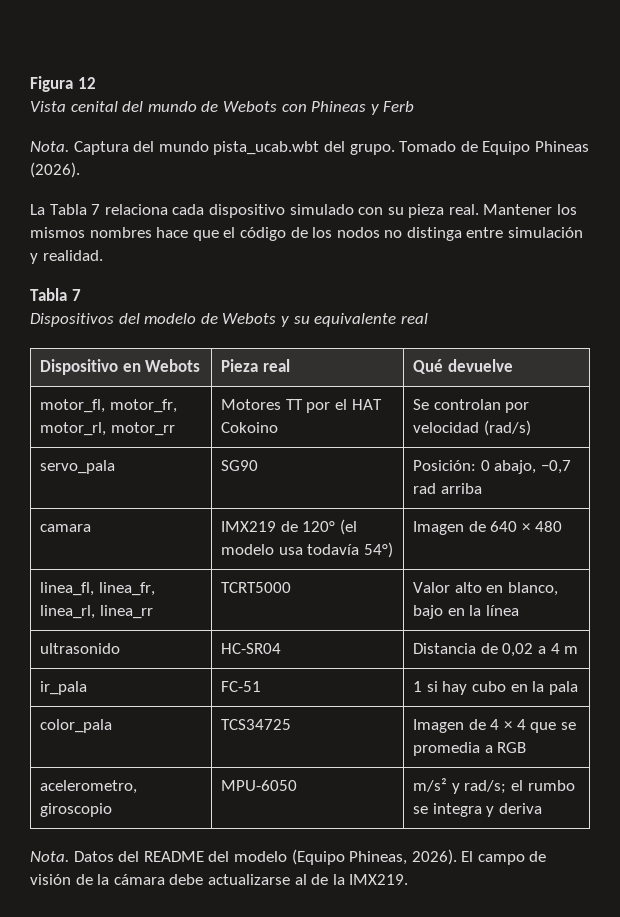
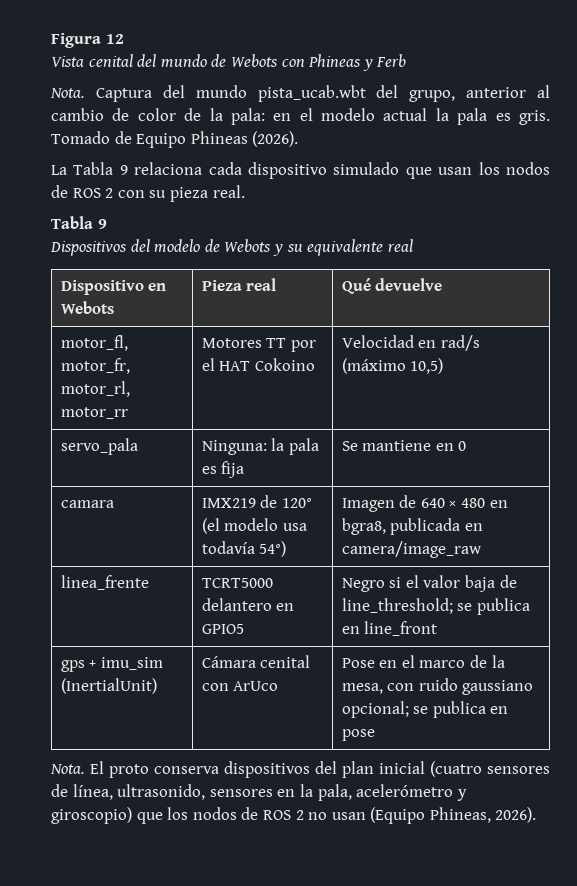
- Captura del mundo pista_ucab.wbt del grupo.
+ Captura del mundo pista_ucab.wbt del grupo, anterior al cambio de color de la pala: en el modelo actual la pala es gris.
- La Tabla 7 relaciona cada dispositivo simulado con su pieza real. Mantener los mismos nombres hace que el código de los nodos no distinga entre simulación y realidad.
- Tabla 7
+ La Tabla 9 relaciona cada dispositivo simulado que usan los nodos de ROS 2 con su pieza real.
+ Tabla 9
- motor_fl, motor_fr, motor_rl, motor_rr | Motores TT por el HAT Cokoino | Se controlan por velocidad (rad/s)
- servo_pala | SG90 | Posición: 0 abajo, −0,7 rad arriba
+ motor_fl, motor_fr, motor_rl, motor_rr | Motores TT por el HAT Cokoino | Velocidad en rad/s (máximo 10,5)
+ servo_pala | Ninguna: la pala es fija | Se mantiene en 0
- camara | IMX219 de 120° (el modelo usa todavía 54°) | Imagen de 640 × 480
- linea_fl, linea_fr, linea_rl, linea_rr | TCRT5000 | Valor alto en blanco, bajo en la línea
- ultrasonido | HC-SR04 | Distancia de 0,02 a 4 m
- ir_pala | FC-51 | 1 si hay cubo en la pala
- color_pala | TCS34725 | Imagen de 4 × 4 que se promedia a RGB
- acelerometro, giroscopio | MPU-6050 | m/s² y rad/s; el rumbo se integra y deriva
- Nota. Datos del README del modelo (Equipo Phineas, 2026). El campo de visión de la cámara debe actualizarse al de la IMX219.
+ camara | IMX219 de 120° (el modelo usa todavía 54°) | Imagen de 640 × 480 en bgra8, publicada en camera/image_raw
+ linea_frente | TCRT5000 delantero en GPIO5 | Negro si el valor baja de line_threshold; se publica en line_front
+ gps + imu_sim (InertialUnit) | Cámara cenital con ArUco | Pose en el marco de la mesa, con ruido gaussiano opcional; se publica en pose
+ Nota. El proto conserva dispositivos del plan inicial (cuatro sensores de línea, ultrasonido, sensores en la pala, acelerómetro y giroscopio) que los nodos de ROS 2 no usan (Equipo Phineas, 2026).

